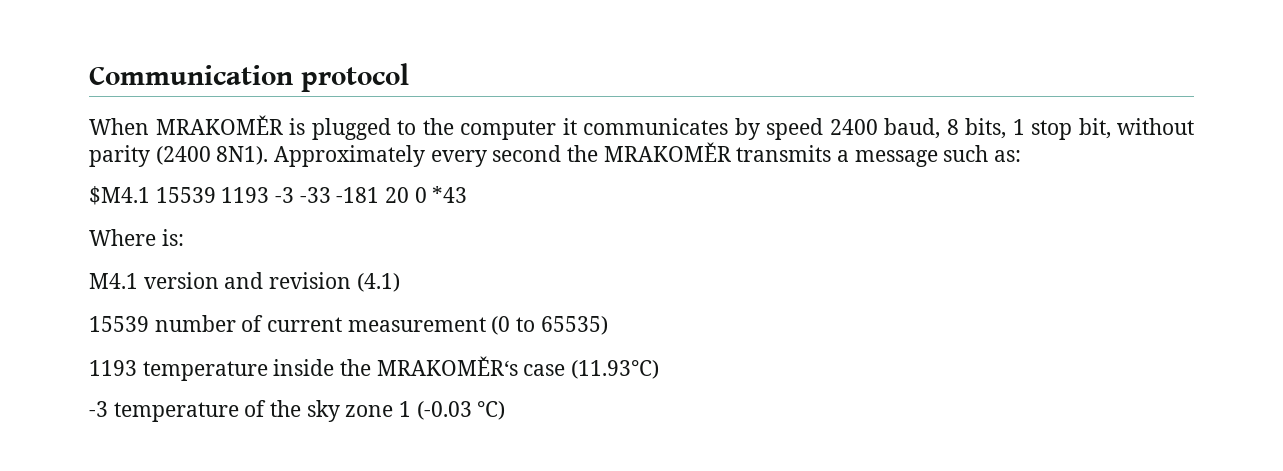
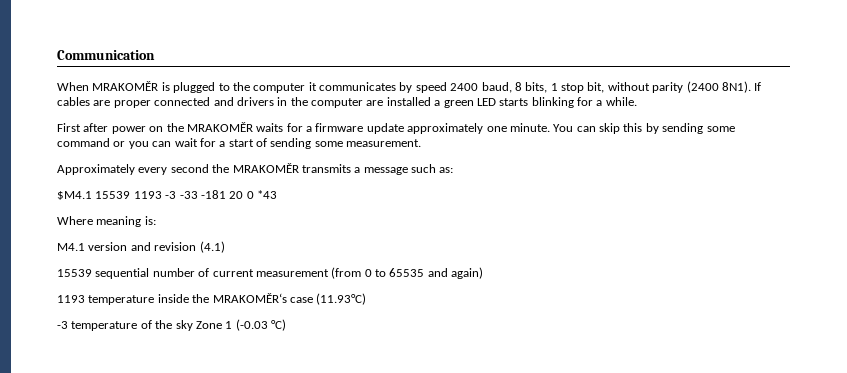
- Communication protocol
+ Communication
- When MRAKOMĚR is plugged to the computer it communicates by speed 2400 baud, 8 bits, 1 stop bit, without parity (2400 8N1). Approximately every second the MRAKOMĚR transmits a message such as:
+ When MRAKOMĚR is plugged to the computer it communicates by speed 2400 baud, 8 bits, 1 stop bit, without parity (2400 8N1). If cables are proper connected and drivers in the computer are installed a green LED starts blinking for a while.
+ First after power on the MRAKOMĚR waits for a firmware update approximately one minute. You can skip this by sending some command or you can wait for a start of sending some measurement.
+ Approximately every second the MRAKOMĚR transmits a message such as:
- Where is:
+ Where meaning is:
- 15539 number of current measurement (0 to 65535)
+ 15539 sequential number of current measurement (from 0 to 65535 and again)
- -3 temperature of the sky zone 1 (-0.03 °C)
+ -3 temperature of the sky Zone 1 (-0.03 °C)

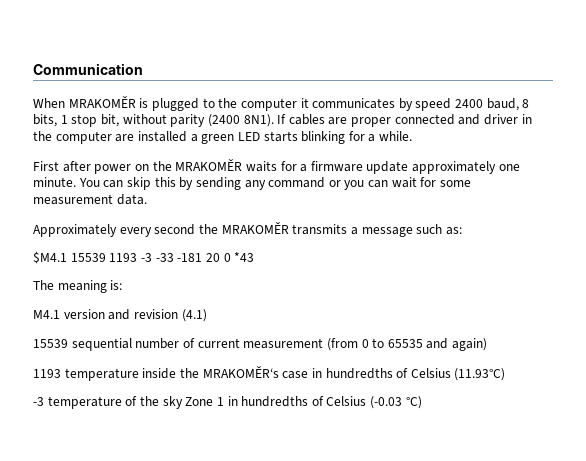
- If cables are proper connected and drivers in the computer are installed a green LED starts blinking for a while.
+ If cables are proper connected and driver in the computer are installed a green LED starts blinking for a while.
- You can skip this by sending some command or you can wait for a start of sending some measurement.
+ You can skip this by sending any command or you can wait for some measurement data.
- Where meaning is:
+ The meaning is:
- 1193 temperature inside the MRAKOMĚR‘s case (11.93°C)
+ 1193 temperature inside the MRAKOMĚR‘s case in hundredths of Celsius (11.93°C)
- -3 temperature of the sky Zone 1 (-0.03 °C)
+ -3 temperature of the sky Zone 1 in hundredths of Celsius (-0.03 °C)

